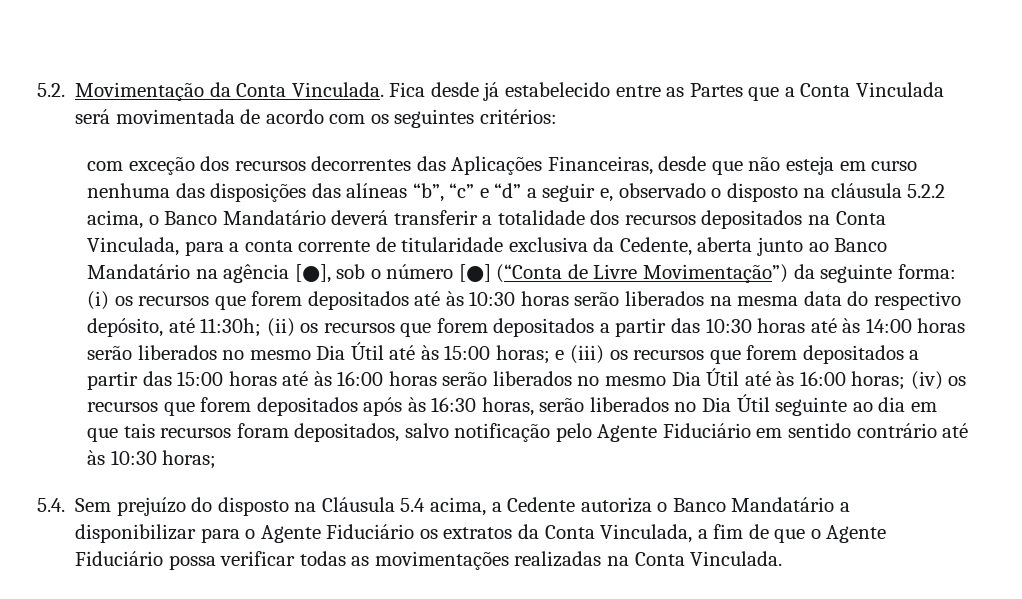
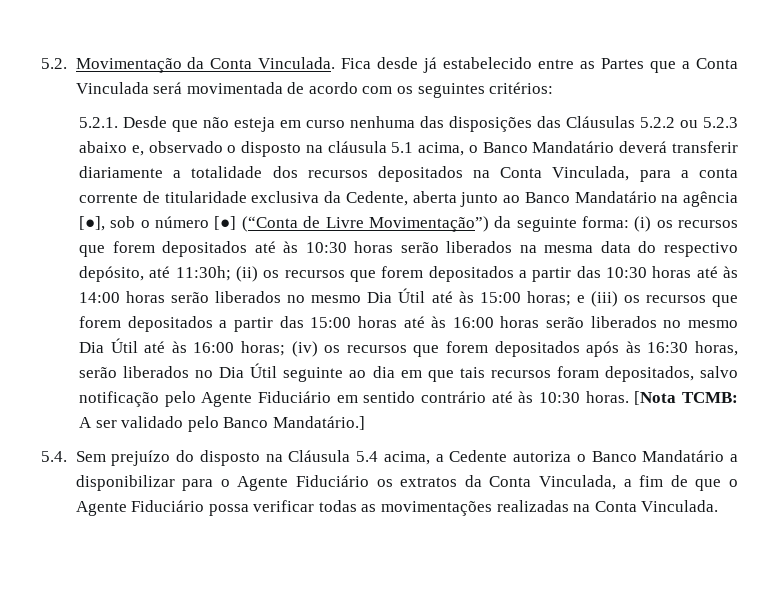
- com exceção dos recursos decorrentes das Aplicações Financeiras, desde que não esteja em curso nenhuma das disposições das alíneas “b”, “c” e “d” a seguir e, observado o disposto na cláusula 5.2.2 acima, o Banco Mandatário deverá transferir a totalidade dos recursos depositados na Conta Vinculada, para a conta corrente de titularidade exclusiva da Cedente, aberta junto ao Banco Mandatário na agência [●], sob o número [●] (“Conta de Livre Movimentação”) da seguinte forma:
+ 5.2.1. Desde que não esteja em curso nenhuma das disposições das Cláusulas 5.2.2 ou 5.2.3 abaixo e, observado o disposto na cláusula 5.1 acima, o Banco Mandatário deverá transferir diariamente a totalidade dos recursos depositados na Conta Vinculada, para a conta corrente de titularidade exclusiva da Cedente, aberta junto ao Banco Mandatário na agência [●], sob o número [●] (“Conta de Livre Movimentação”) da seguinte forma:
- (iv) os recursos que forem depositados após às 16:30 horas, serão liberados no Dia Útil seguinte ao dia em que tais recursos foram depositados, salvo notificação pelo Agente Fiduciário em sentido contrário até às 10:30 horas;
+ (iv) os recursos que forem depositados após às 16:30 horas, serão liberados no Dia Útil seguinte ao dia em que tais recursos foram depositados, salvo notificação pelo Agente Fiduciário em sentido contrário até às 10:30 horas. [Nota TCMB: A ser validado pelo Banco Mandatário.]

